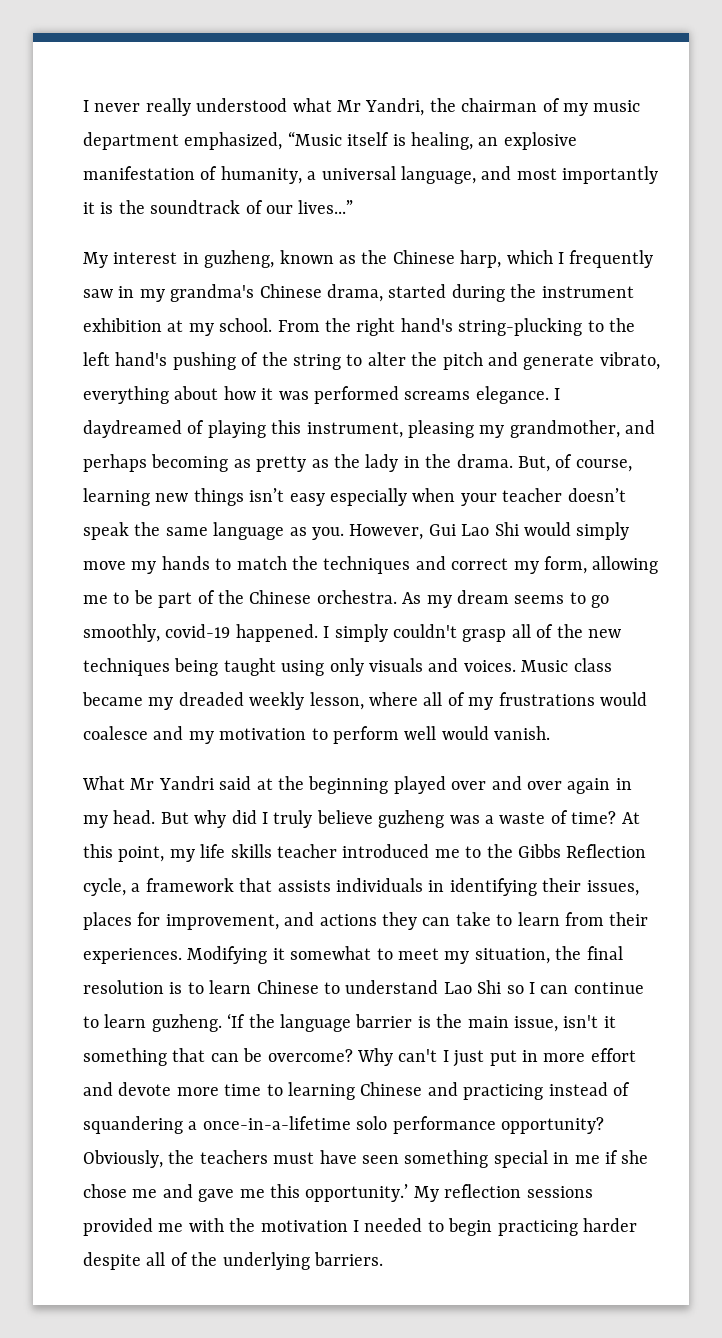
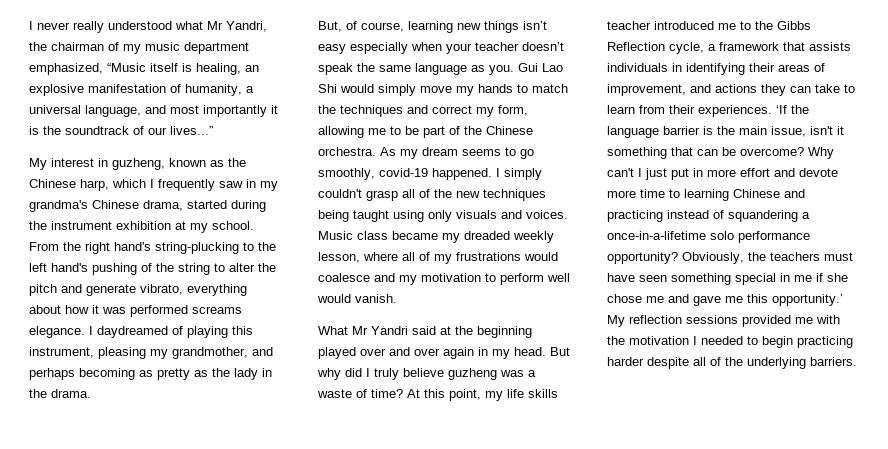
- I daydreamed of playing this instrument, pleasing my grandmother, and perhaps becoming as pretty as the lady in the drama. But, of course, learning new things isn’t easy especially when your teacher doesn’t speak the same language as you.
+ I daydreamed of playing this instrument, pleasing my grandmother, and perhaps becoming as pretty as the lady in the drama.
+ But, of course, learning new things isn’t easy especially when your teacher doesn’t speak the same language as you.
- However, Gui Lao Shi would simply move my hands to match the techniques and correct my form, allowing me to be part of the Chinese orchestra.
+ Gui Lao Shi would simply move my hands to match the techniques and correct my form, allowing me to be part of the Chinese orchestra.
- At this point, my life skills teacher introduced me to the Gibbs Reflection cycle, a framework that assists individuals in identifying their issues, places for improvement, and actions they can take to learn from their experiences.
+ At this point, my life skills teacher introduced me to the Gibbs Reflection cycle, a framework that assists individuals in identifying their areas of improvement, and actions they can take to learn from their experiences.
- Modifying it somewhat to meet my situation, the final resolution is to learn Chinese to understand Lao Shi so I can continue to learn guzheng.

